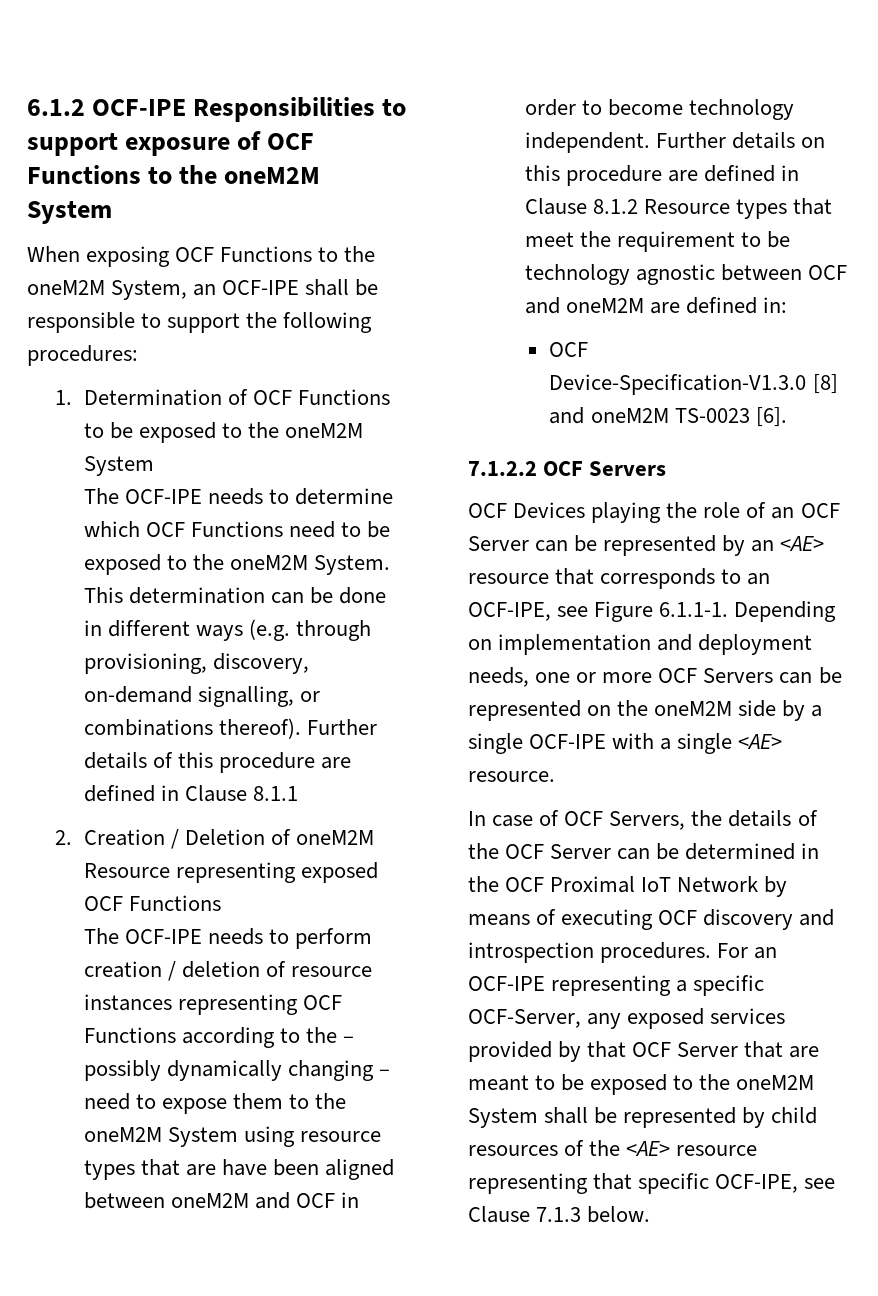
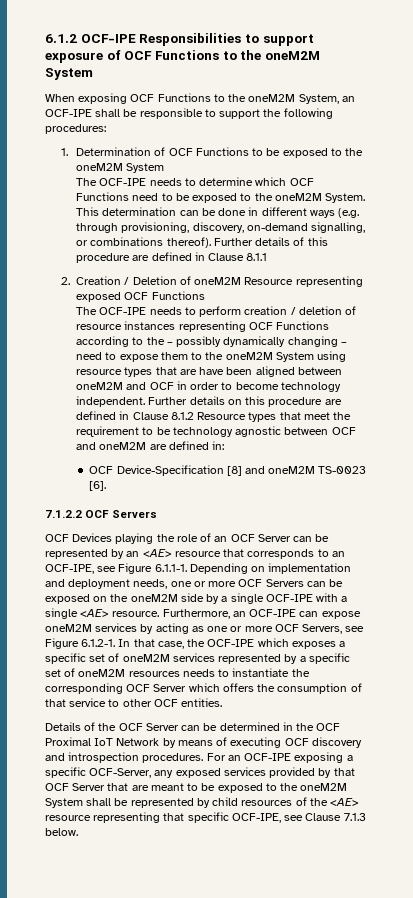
- OCF Device-Specification-V1.3.0 [8] and oneM2M TS-0023 [6].
+ OCF Device-Specification [8] and oneM2M TS-0023 [6].
- OCF Devices playing the role of an OCF Server can be represented by an <AE> resource that corresponds to an OCF-IPE, see Figure 6.1.1-1. Depending on implementation and deployment needs, one or more OCF Servers can be represented on the oneM2M side by a single OCF-IPE with a single <AE> resource.
- In case of OCF Servers, the details of the OCF Server can be determined in the OCF Proximal IoT Network by means of executing OCF discovery and introspection procedures.
+ OCF Devices playing the role of an OCF Server can be represented by an <AE> resource that corresponds to an OCF-IPE, see Figure 6.1.1-1. Depending on implementation and deployment needs, one or more OCF Servers can be exposed on the oneM2M side by a single OCF-IPE with a single <AE> resource. Furthermore, an OCF-IPE can expose oneM2M services by acting as one or more OCF Servers, see Figure 6.1.2-1. In that case, the OCF-IPE which exposes a specific set of oneM2M services represented by a specific set of oneM2M resources needs to instantiate the corresponding OCF Server which offers the consumption of that service to other OCF entities.
+ Details of the OCF Server can be determined in the OCF Proximal IoT Network by means of executing OCF discovery and introspection procedures.
- For an OCF-IPE representing a specific OCF-Server, any exposed services provided by that OCF Server that are meant to be exposed to the oneM2M System shall be represented by child resources of the <AE> resource representing that specific OCF-IPE, see Clause 7.1.3 below.
+ For an OCF-IPE exposing a specific OCF-Server, any exposed services provided by that OCF Server that are meant to be exposed to the oneM2M System shall be represented by child resources of the <AE> resource representing that specific OCF-IPE, see Clause 7.1.3 below.

